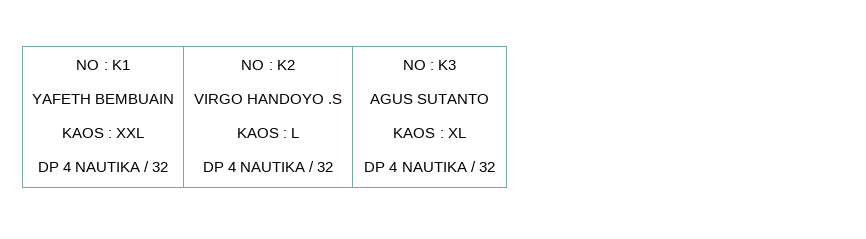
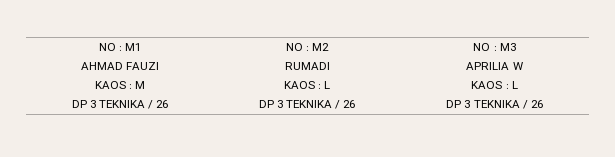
- NO : K1
- YAFETH BEMBUAIN
- KAOS : XXL
- DP 4 NAUTIKA / 32 | NO : K2
- VIRGO HANDOYO .S
+ NO : M1
+ AHMAD FAUZI
+ KAOS : M
+ DP 3 TEKNIKA / 26 | NO : M2
+ RUMADI
  KAOS : L
- DP 4 NAUTIKA / 32 | NO : K3
- AGUS SUTANTO
- KAOS : XL
- DP 4 NAUTIKA / 32
+ DP 3 TEKNIKA / 26 | NO : M3
+ APRILIA W
+ KAOS : L
+ DP 3 TEKNIKA / 26

